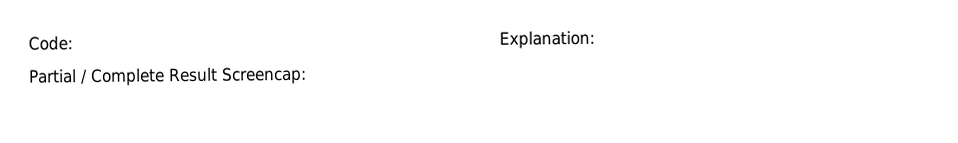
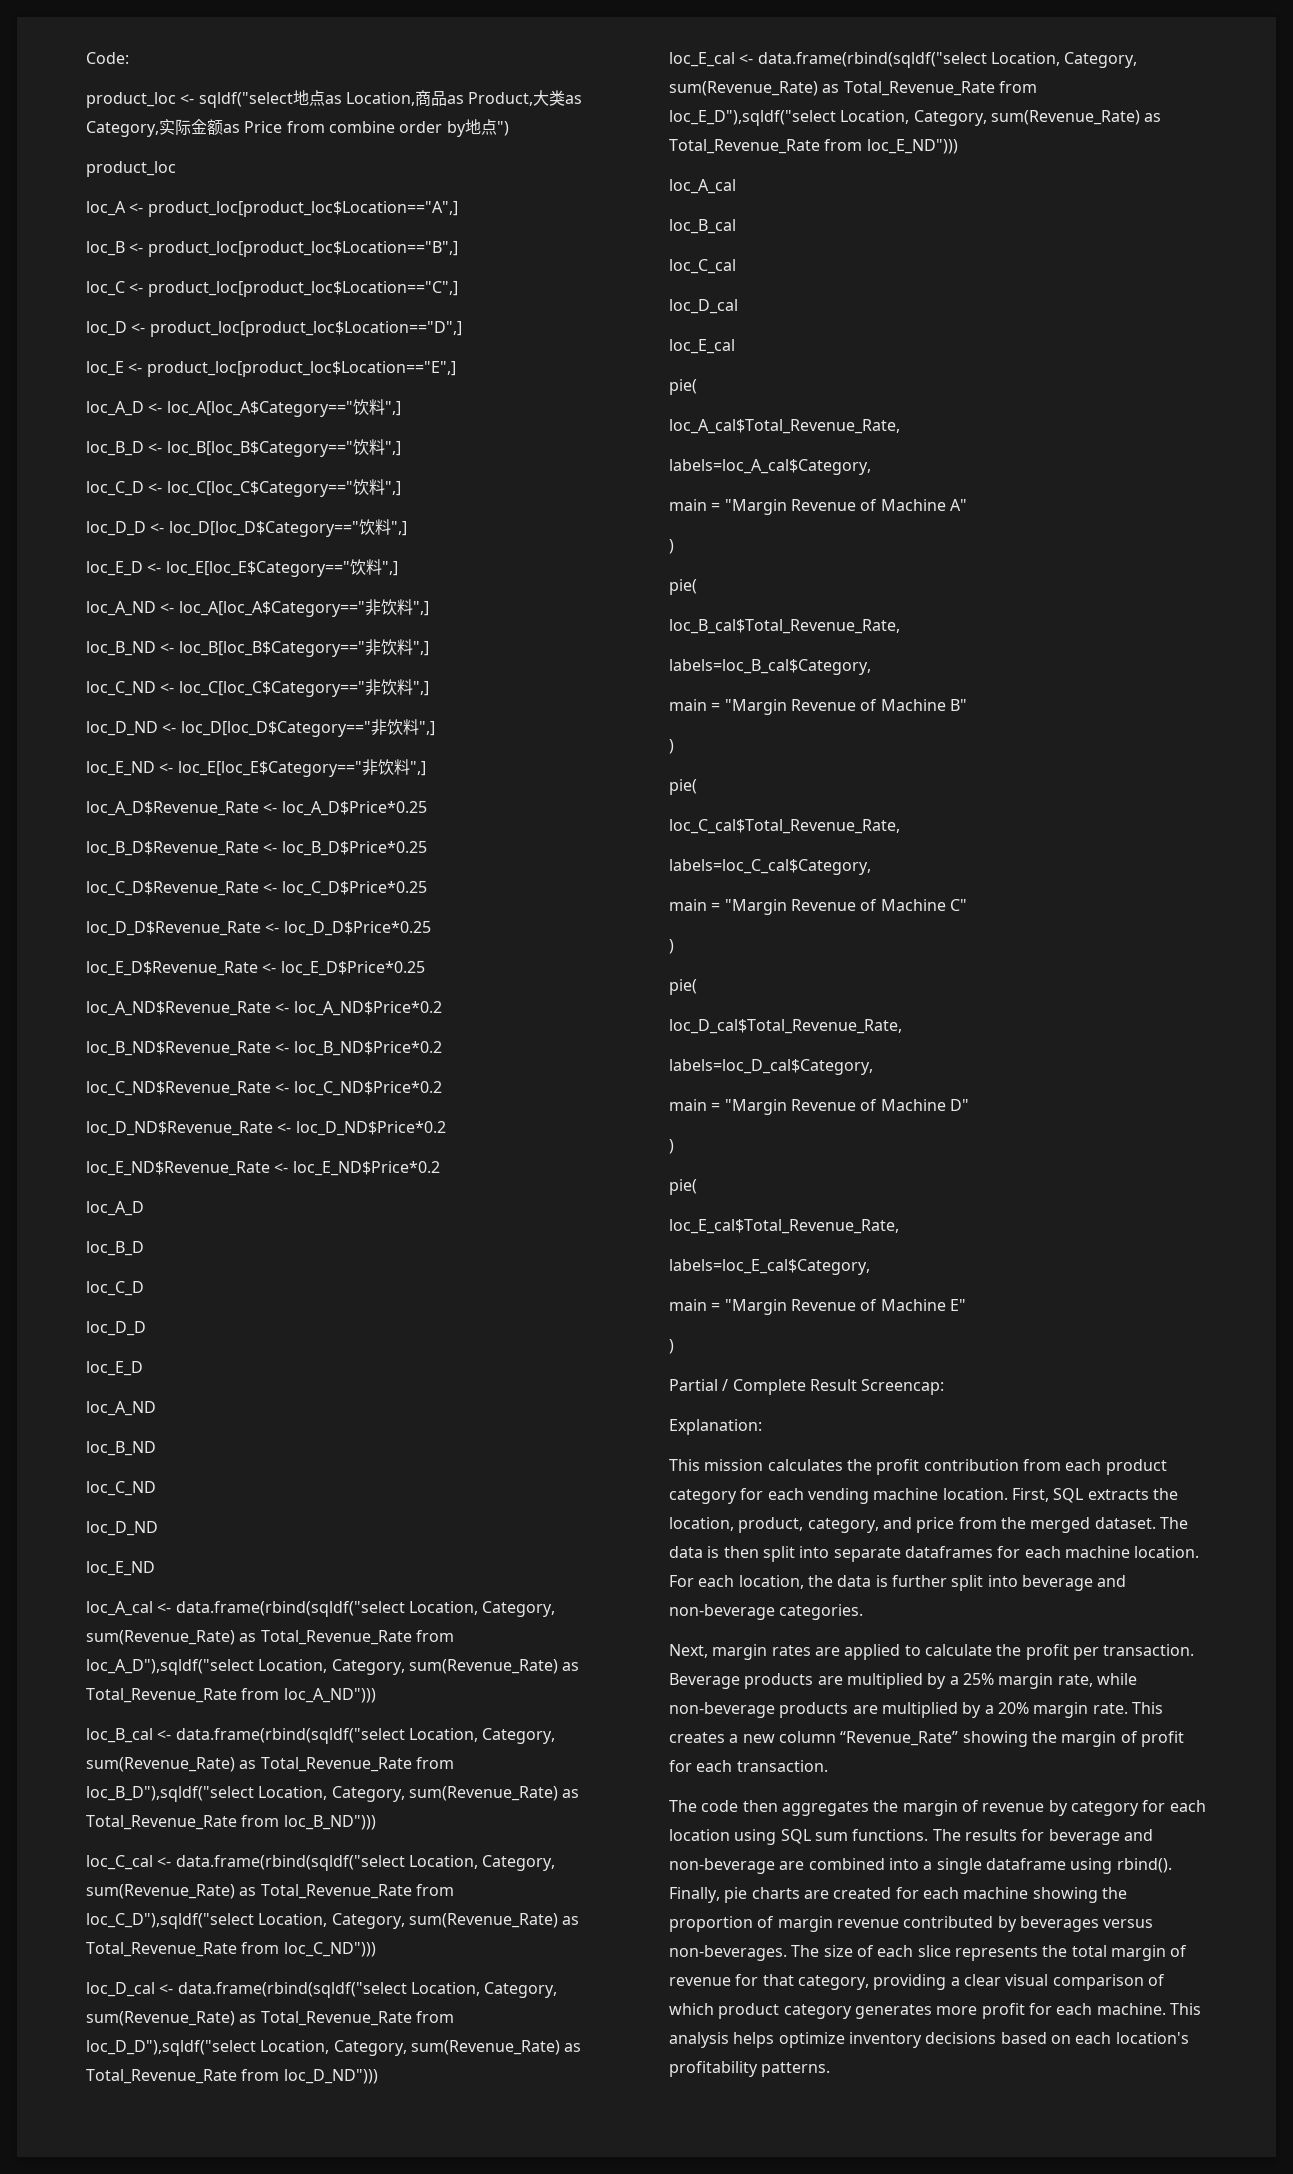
+ product_loc <- sqldf("select地点as Location,商品as Product,大类as Category,实际金额as Price from combine order by地点")
+ product_loc
+ loc_A <- product_loc[product_loc$Location=="A",]
+ loc_B <- product_loc[product_loc$Location=="B",]
+ loc_C <- product_loc[product_loc$Location=="C",]
+ loc_D <- product_loc[product_loc$Location=="D",]
+ loc_E <- product_loc[product_loc$Location=="E",]
+ loc_A_D <- loc_A[loc_A$Category=="饮料",]
+ loc_B_D <- loc_B[loc_B$Category=="饮料",]
+ loc_C_D <- loc_C[loc_C$Category=="饮料",]
+ loc_D_D <- loc_D[loc_D$Category=="饮料",]
+ loc_E_D <- loc_E[loc_E$Category=="饮料",]
+ loc_A_ND <- loc_A[loc_A$Category=="非饮料",]
+ loc_B_ND <- loc_B[loc_B$Category=="非饮料",]
+ loc_C_ND <- loc_C[loc_C$Category=="非饮料",]
+ loc_D_ND <- loc_D[loc_D$Category=="非饮料",]
+ loc_E_ND <- loc_E[loc_E$Category=="非饮料",]
+ loc_A_D$Revenue_Rate <- loc_A_D$Price*0.25
+ loc_B_D$Revenue_Rate <- loc_B_D$Price*0.25
+ loc_C_D$Revenue_Rate <- loc_C_D$Price*0.25
+ loc_D_D$Revenue_Rate <- loc_D_D$Price*0.25
+ loc_E_D$Revenue_Rate <- loc_E_D$Price*0.25
+ loc_A_ND$Revenue_Rate <- loc_A_ND$Price*0.2
+ loc_B_ND$Revenue_Rate <- loc_B_ND$Price*0.2
+ loc_C_ND$Revenue_Rate <- loc_C_ND$Price*0.2
+ loc_D_ND$Revenue_Rate <- loc_D_ND$Price*0.2
+ loc_E_ND$Revenue_Rate <- loc_E_ND$Price*0.2
+ loc_A_D
+ loc_B_D
+ loc_C_D
+ loc_D_D
+ loc_E_D
+ loc_A_ND
+ loc_B_ND
+ loc_C_ND
+ loc_D_ND
+ loc_E_ND
+ loc_A_cal <- data.frame(rbind(sqldf("select Location, Category, sum(Revenue_Rate) as Total_Revenue_Rate from loc_A_D"),sqldf("select Location, Category, sum(Revenue_Rate) as Total_Revenue_Rate from loc_A_ND")))
+ loc_B_cal <- data.frame(rbind(sqldf("select Location, Category, sum(Revenue_Rate) as Total_Revenue_Rate from loc_B_D"),sqldf("select Location, Category, sum(Revenue_Rate) as Total_Revenue_Rate from loc_B_ND")))
+ loc_C_cal <- data.frame(rbind(sqldf("select Location, Category, sum(Revenue_Rate) as Total_Revenue_Rate from loc_C_D"),sqldf("select Location, Category, sum(Revenue_Rate) as Total_Revenue_Rate from loc_C_ND")))
+ loc_D_cal <- data.frame(rbind(sqldf("select Location, Category, sum(Revenue_Rate) as Total_Revenue_Rate from loc_D_D"),sqldf("select Location, Category, sum(Revenue_Rate) as Total_Revenue_Rate from loc_D_ND")))
+ loc_E_cal <- data.frame(rbind(sqldf("select Location, Category, sum(Revenue_Rate) as Total_Revenue_Rate from loc_E_D"),sqldf("select Location, Category, sum(Revenue_Rate) as Total_Revenue_Rate from loc_E_ND")))
+ loc_A_cal
+ loc_B_cal
+ loc_C_cal
+ loc_D_cal
+ loc_E_cal
+ pie(
+ loc_A_cal$Total_Revenue_Rate,
+ labels=loc_A_cal$Category,
+ main = "Margin Revenue of Machine A"
+ )
+ pie(
+ loc_B_cal$Total_Revenue_Rate,
+ labels=loc_B_cal$Category,
+ main = "Margin Revenue of Machine B"
+ )
+ pie(
+ loc_C_cal$Total_Revenue_Rate,
+ labels=loc_C_cal$Category,
+ main = "Margin Revenue of Machine C"
+ )
+ pie(
+ loc_D_cal$Total_Revenue_Rate,
+ labels=loc_D_cal$Category,
+ main = "Margin Revenue of Machine D"
+ )
+ pie(
+ loc_E_cal$Total_Revenue_Rate,
+ labels=loc_E_cal$Category,
+ main = "Margin Revenue of Machine E"
+ )
+ This mission calculates the profit contribution from each product category for each vending machine location. First, SQL extracts the location, product, category, and price from the merged dataset. The data is then split into separate dataframes for each machine location. For each location, the data is further split into beverage and non-beverage categories.
+ Next, margin rates are applied to calculate the profit per transaction. Beverage products are multiplied by a 25% margin rate, while non-beverage products are multiplied by a 20% margin rate. This creates a new column “Revenue_Rate” showing the margin of profit for each transaction.
+ The code then aggregates the margin of revenue by category for each location using SQL sum functions. The results for beverage and non-beverage are combined into a single dataframe using rbind(). Finally, pie charts are created for each machine showing the proportion of margin revenue contributed by beverages versus non-beverages. The size of each slice represents the total margin of revenue for that category, providing a clear visual comparison of which product category generates more profit for each machine. This analysis helps optimize inventory decisions based on each location's profitability patterns.

